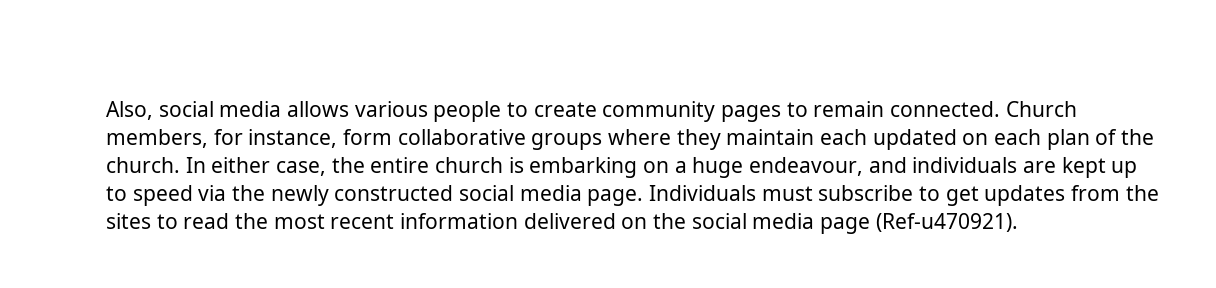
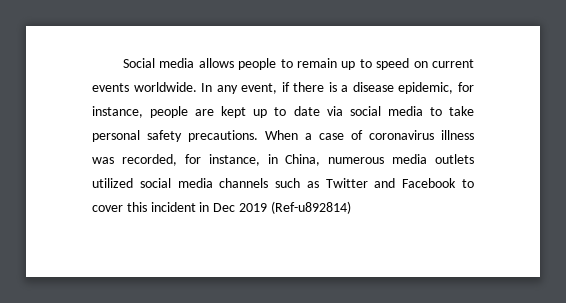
- Also, social media allows various people to create community pages to remain connected. Church members, for instance, form collaborative groups where they maintain each updated on each plan of the church. In either case, the entire church is embarking on a huge endeavour, and individuals are kept up to speed via the newly constructed social media page. Individuals must subscribe to get updates from the sites to read the most recent information delivered on the social media page (Ref-u470921).
+ Social media allows people to remain up to speed on current events worldwide. In any event, if there is a disease epidemic, for instance, people are kept up to date via social media to take personal safety precautions. When a case of coronavirus illness was recorded, for instance, in China, numerous media outlets utilized social media channels such as Twitter and Facebook to cover this incident in Dec 2019 (Ref-u892814)

